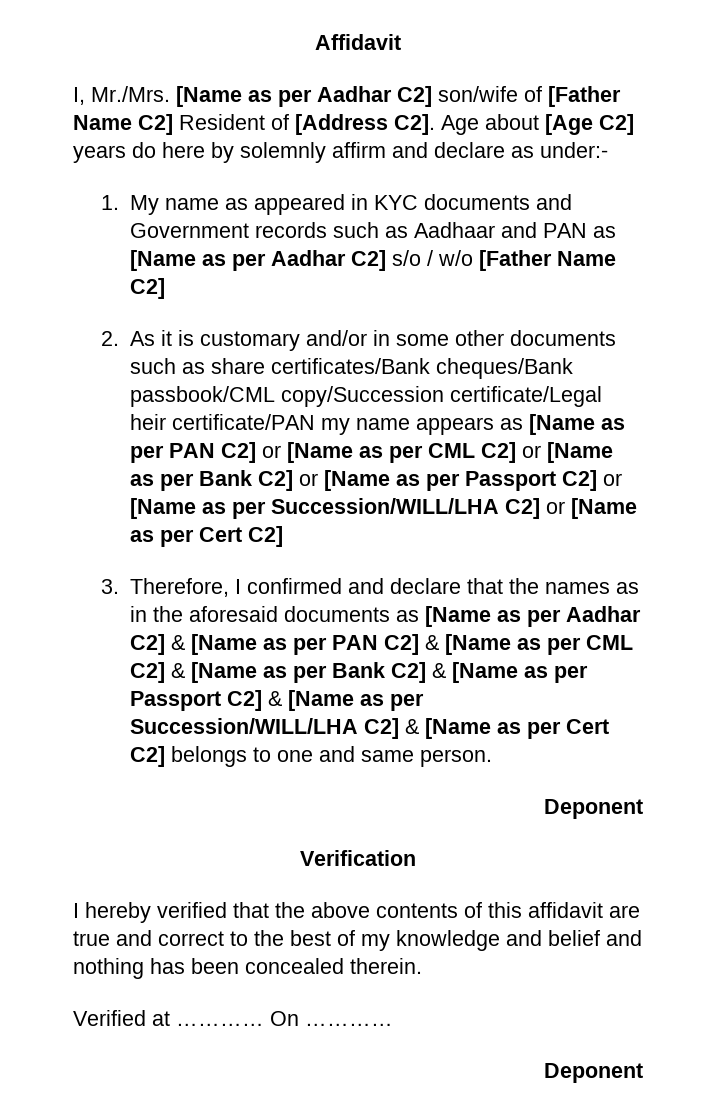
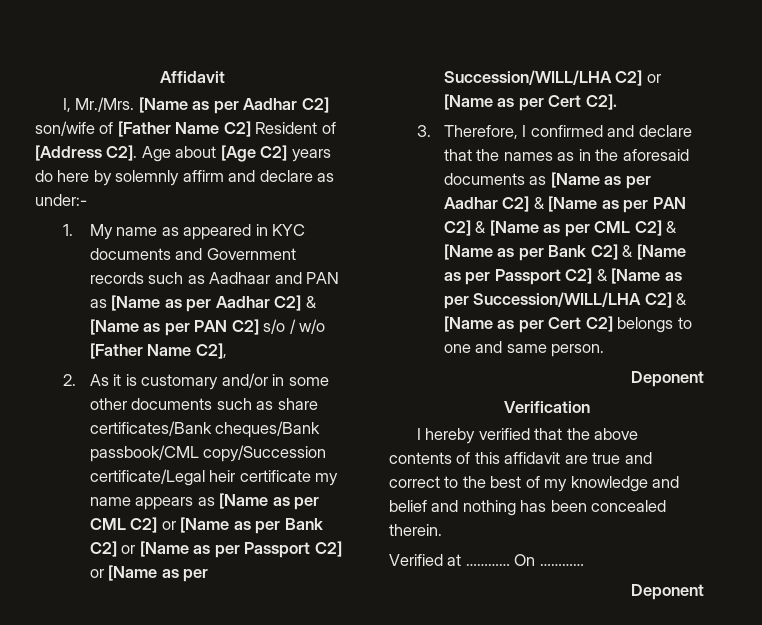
- 1. My name as appeared in KYC documents and Government records such as Aadhaar and PAN as [Name as per Aadhar C2] s/o / w/o [Father Name C2]
+ 1. My name as appeared in KYC documents and Government records such as Aadhaar and PAN as [Name as per Aadhar C2] & [Name as per PAN C2] s/o / w/o [Father Name C2],
- 2. As it is customary and/or in some other documents such as share certificates/Bank cheques/Bank passbook/CML copy/Succession certificate/Legal heir certificate/PAN my name appears as [Name as per PAN C2] or [Name as per CML C2] or [Name as per Bank C2] or [Name as per Passport C2] or [Name as per Succession/WILL/LHA C2] or [Name as per Cert C2]
+ 2. As it is customary and/or in some other documents such as share certificates/Bank cheques/Bank passbook/CML copy/Succession certificate/Legal heir certificate my name appears as [Name as per CML C2] or [Name as per Bank C2] or [Name as per Passport C2] or [Name as per Succession/WILL/LHA C2] or [Name as per Cert C2].

